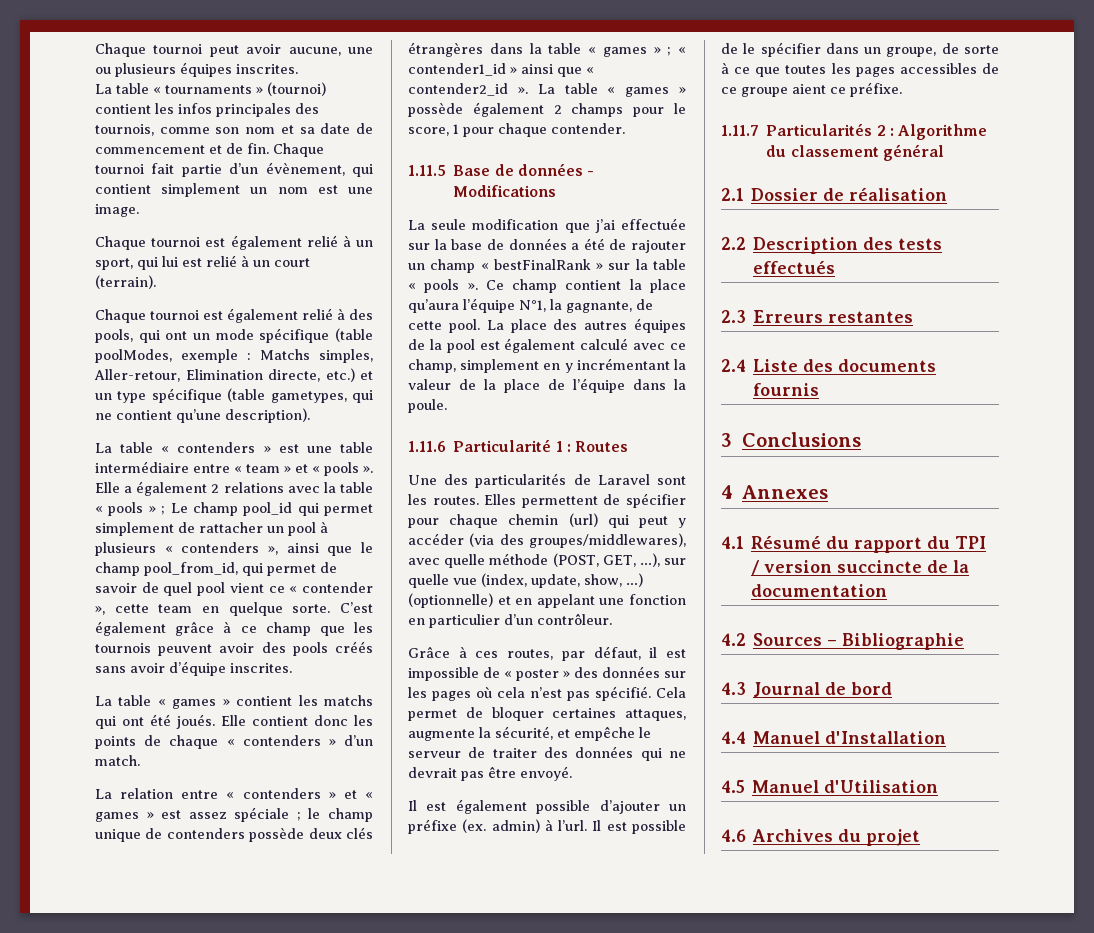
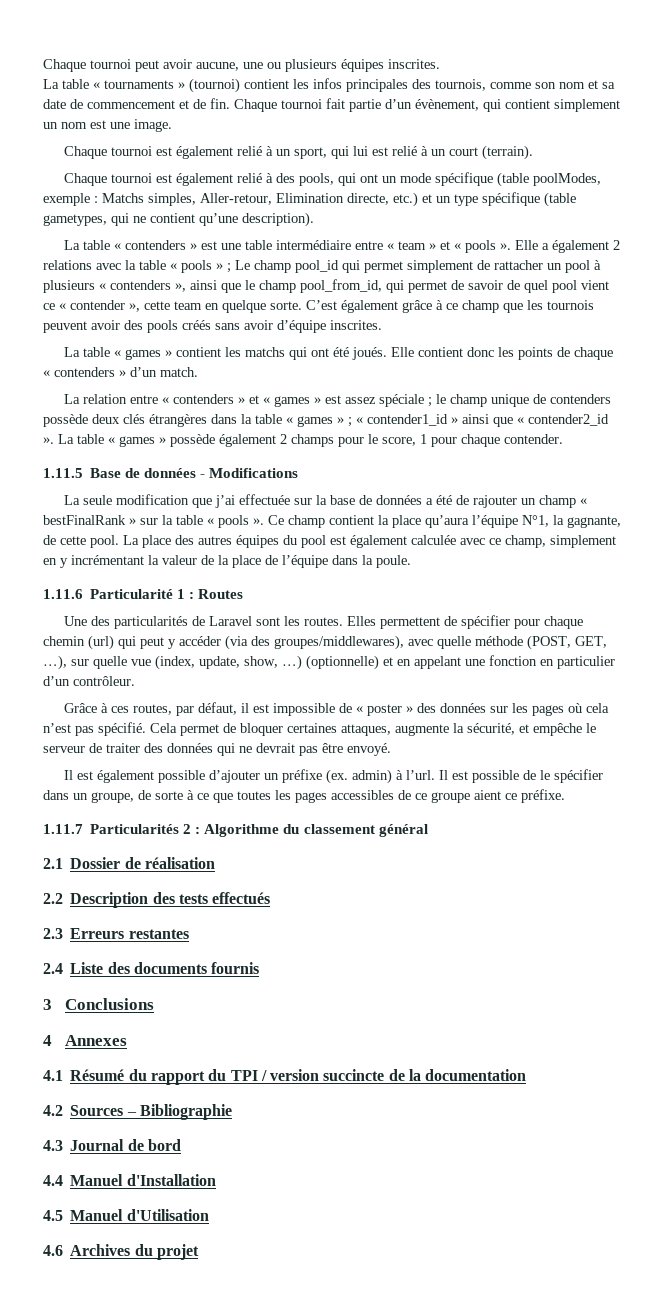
- La place des autres équipes de la pool est également calculé avec ce champ, simplement en y incrémentant la valeur de la place de l’équipe dans la poule.
+ La place des autres équipes du pool est également calculée avec ce champ, simplement en y incrémentant la valeur de la place de l’équipe dans la poule.

